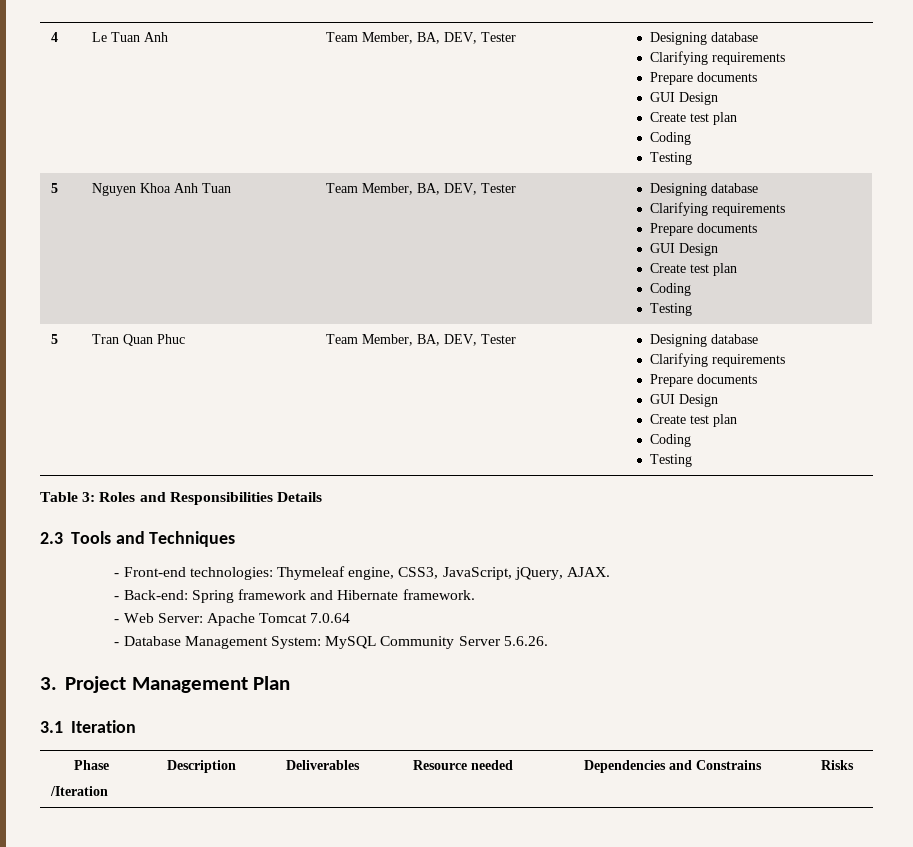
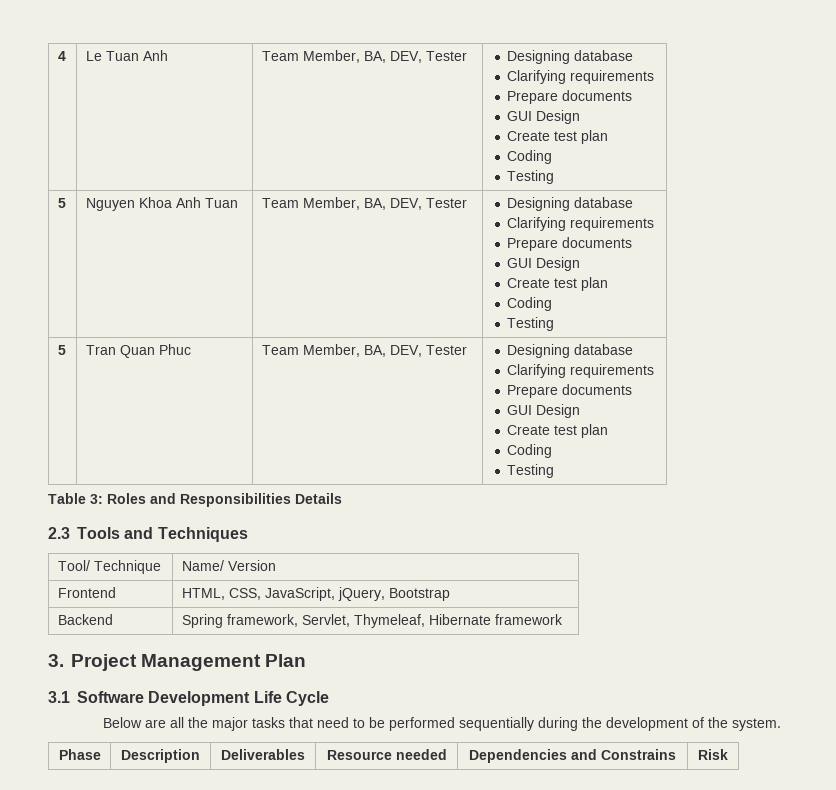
- - Front-end technologies: Thymeleaf engine, CSS3, JavaScript, jQuery, AJAX.
- - Back-end: Spring framework and Hibernate framework.
- - Web Server: Apache Tomcat 7.0.64
- - Database Management System: MySQL Community Server 5.6.26.
+ Tool/ Technique | Name/ Version
+ Frontend | HTML, CSS, JavaScript, jQuery, Bootstrap
+ Backend | Spring framework, Servlet, Thymeleaf, Hibernate framework
- 3.1 Iteration
+ 3.1 Software Development Life Cycle
+ Below are all the major tasks that need to be performed sequentially during the development of the system.
- Phase
- /Iteration | Description | Deliverables | Resource needed | Dependencies and Constrains | Risks
+ Phase | Description | Deliverables | Resource needed | Dependencies and Constrains | Risk

